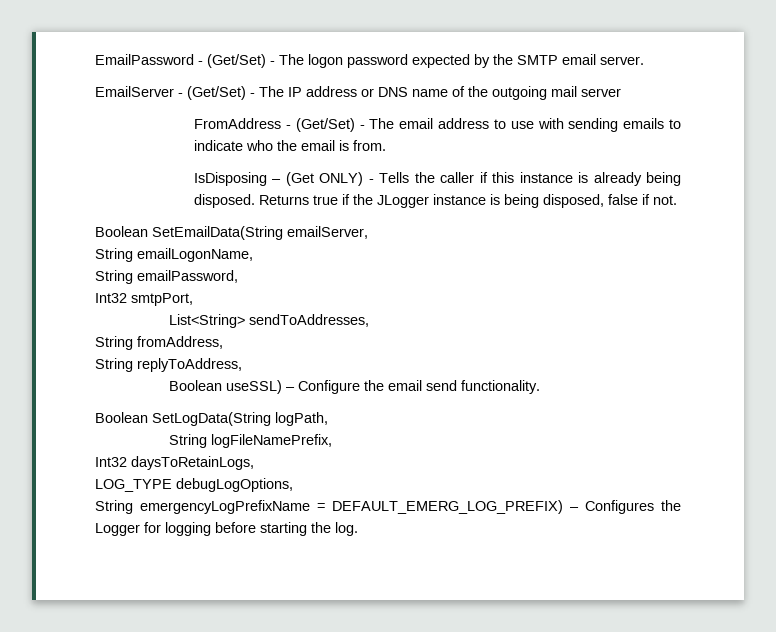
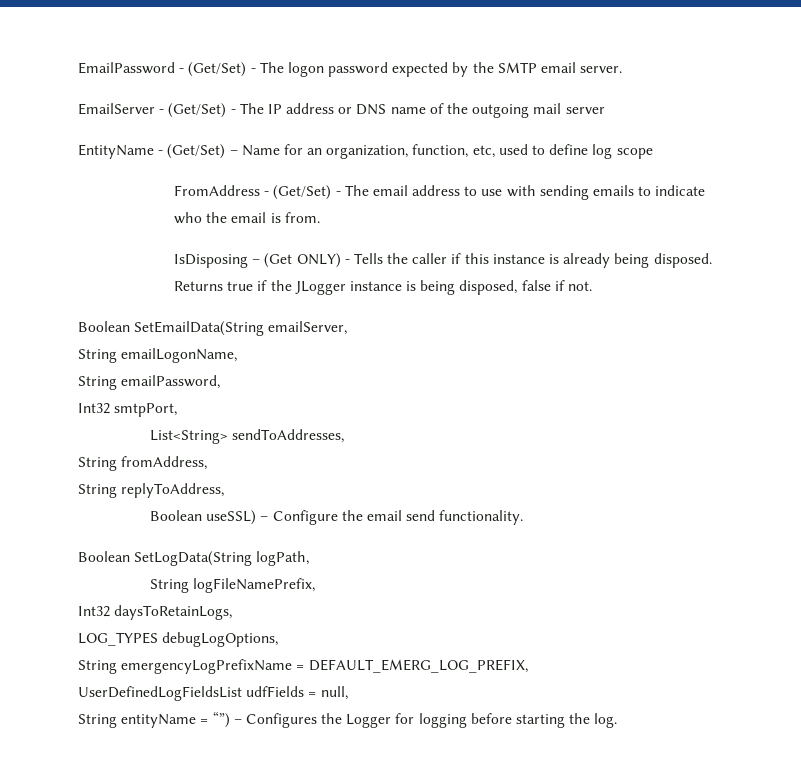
+ EntityName - (Get/Set) – Name for an organization, function, etc, used to define log scope
- LOG_TYPE debugLogOptions,
+ LOG_TYPES debugLogOptions,
- String emergencyLogPrefixName = DEFAULT_EMERG_LOG_PREFIX) – Configures the Logger for logging before starting the log.
+ String emergencyLogPrefixName = DEFAULT_EMERG_LOG_PREFIX,
+ UserDefinedLogFieldsList udfFields = null,
+ String entityName = “”) – Configures the Logger for logging before starting the log.

